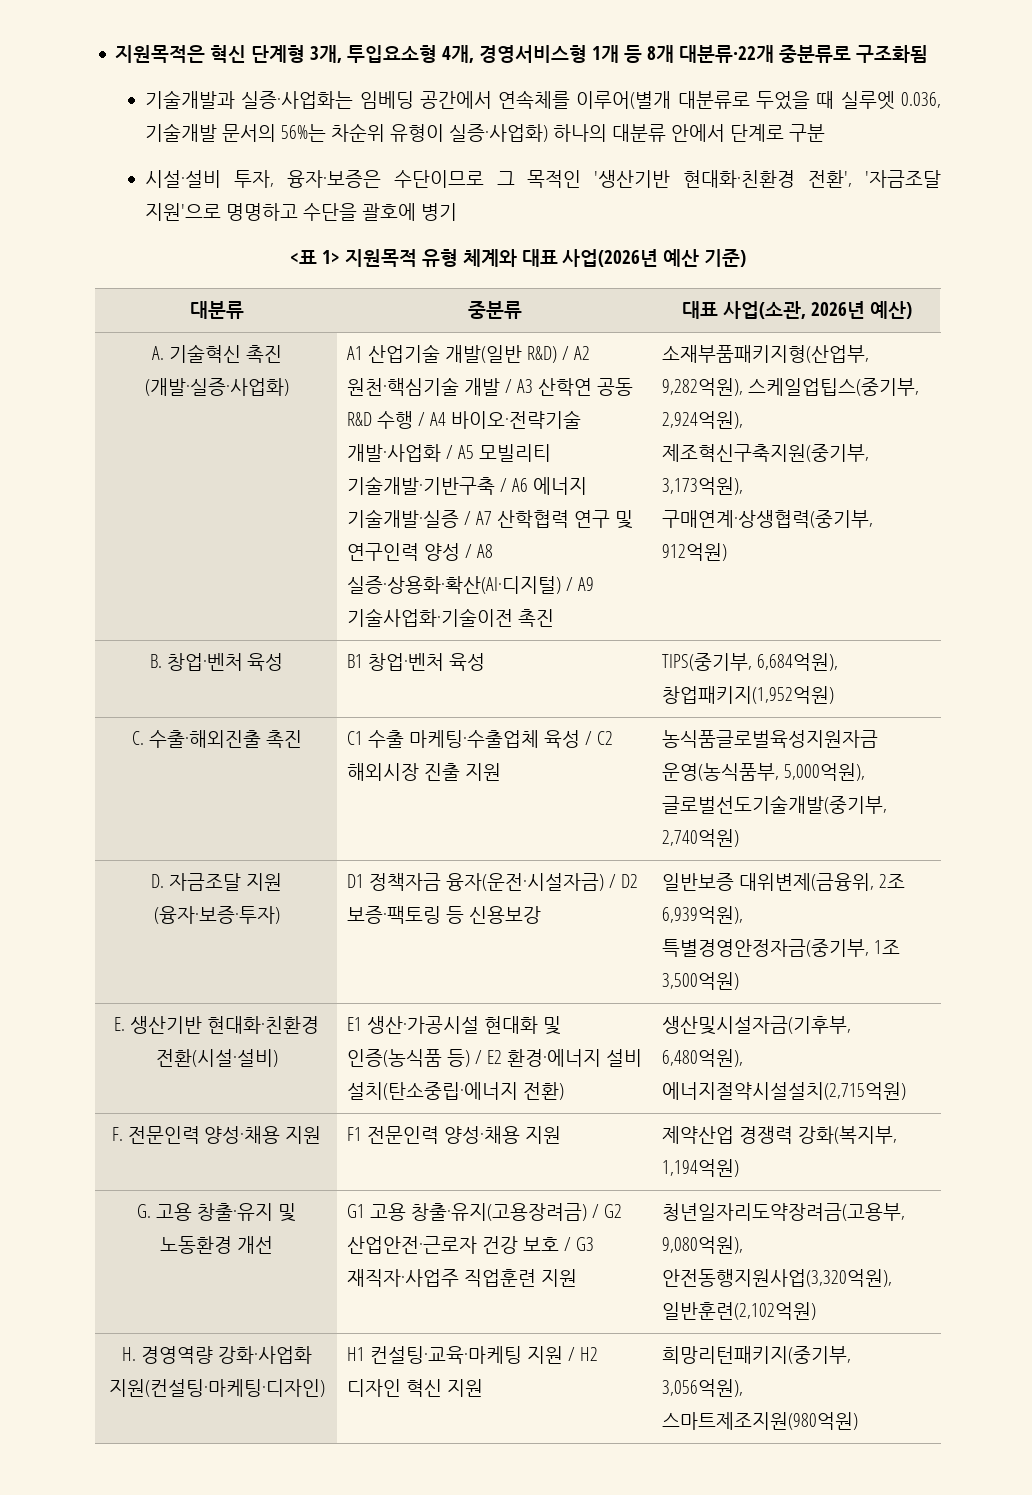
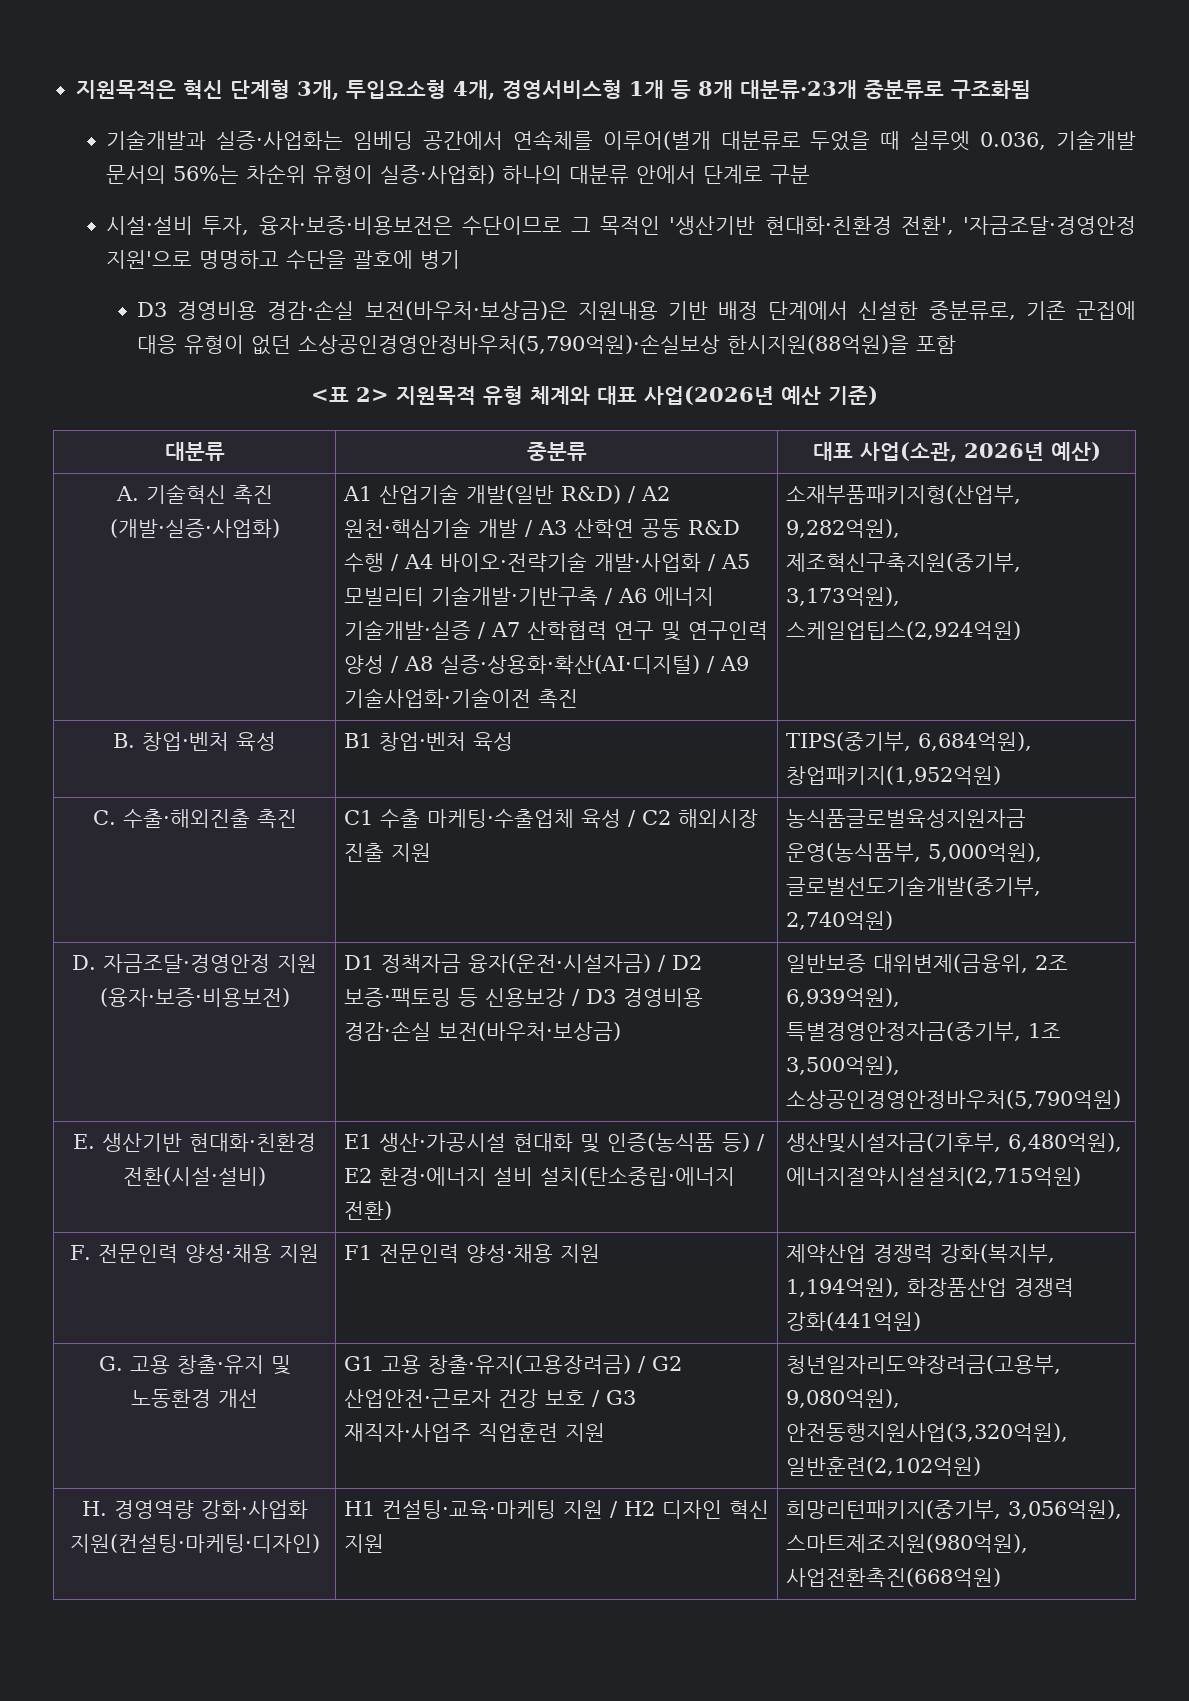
- 지원목적은 혁신 단계형 3개, 투입요소형 4개, 경영서비스형 1개 등 8개 대분류·22개 중분류로 구조화됨
+ 지원목적은 혁신 단계형 3개, 투입요소형 4개, 경영서비스형 1개 등 8개 대분류·23개 중분류로 구조화됨
- 시설·설비 투자, 융자·보증은 수단이므로 그 목적인 '생산기반 현대화·친환경 전환', '자금조달 지원'으로 명명하고 수단을 괄호에 병기
+ 시설·설비 투자, 융자·보증·비용보전은 수단이므로 그 목적인 '생산기반 현대화·친환경 전환', '자금조달·경영안정 지원'으로 명명하고 수단을 괄호에 병기
+ D3 경영비용 경감·손실 보전(바우처·보상금)은 지원내용 기반 배정 단계에서 신설한 중분류로, 기존 군집에 대응 유형이 없던 소상공인경영안정바우처(5,790억원)·손실보상 한시지원(88억원)을 포함
- <표 1> 지원목적 유형 체계와 대표 사업(2026년 예산 기준)
+ <표 2> 지원목적 유형 체계와 대표 사업(2026년 예산 기준)
- 소재부품패키지형(산업부, 9,282억원), 스케일업팁스(중기부, 2,924억원), 제조혁신구축지원(중기부, 3,173억원), 구매연계·상생협력(중기부, 912억원)
+ 소재부품패키지형(산업부, 9,282억원), 제조혁신구축지원(중기부, 3,173억원), 스케일업팁스(2,924억원)
- D. 자금조달 지원 (융자·보증·투자) | D1 정책자금 융자(운전·시설자금) / D2 보증·팩토링 등 신용보강 | 일반보증 대위변제(금융위, 2조 6,939억원), 특별경영안정자금(중기부, 1조 3,500억원)
+ D. 자금조달·경영안정 지원 (융자·보증·비용보전) | D1 정책자금 융자(운전·시설자금) / D2 보증·팩토링 등 신용보강 / D3 경영비용 경감·손실 보전(바우처·보상금) | 일반보증 대위변제(금융위, 2조 6,939억원), 특별경영안정자금(중기부, 1조 3,500억원), 소상공인경영안정바우처(5,790억원)
- F. 전문인력 양성·채용 지원 | F1 전문인력 양성·채용 지원 | 제약산업 경쟁력 강화(복지부, 1,194억원)
+ F. 전문인력 양성·채용 지원 | F1 전문인력 양성·채용 지원 | 제약산업 경쟁력 강화(복지부, 1,194억원), 화장품산업 경쟁력 강화(441억원)
- H. 경영역량 강화·사업화 지원(컨설팅·마케팅·디자인) | H1 컨설팅·교육·마케팅 지원 / H2 디자인 혁신 지원 | 희망리턴패키지(중기부, 3,056억원), 스마트제조지원(980억원)
+ H. 경영역량 강화·사업화 지원(컨설팅·마케팅·디자인) | H1 컨설팅·교육·마케팅 지원 / H2 디자인 혁신 지원 | 희망리턴패키지(중기부, 3,056억원), 스마트제조지원(980억원), 사업전환촉진(668억원)

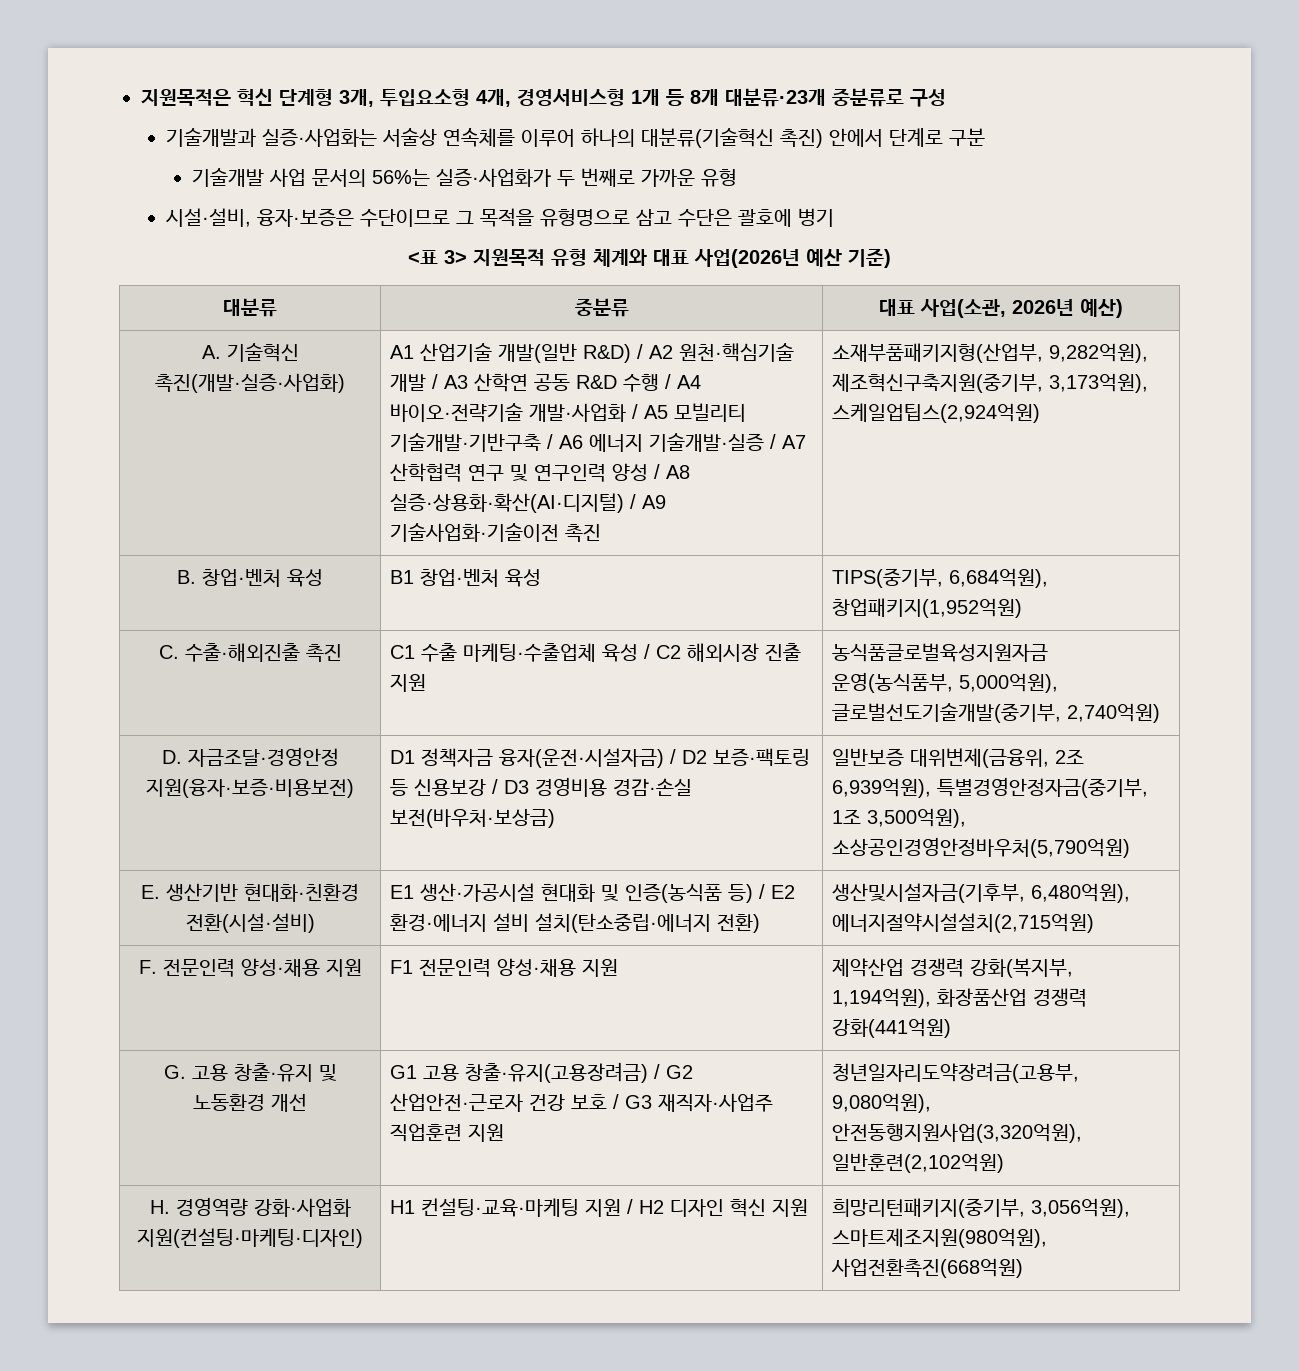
- 지원목적은 혁신 단계형 3개, 투입요소형 4개, 경영서비스형 1개 등 8개 대분류·23개 중분류로 구조화됨
+ 지원목적은 혁신 단계형 3개, 투입요소형 4개, 경영서비스형 1개 등 8개 대분류·23개 중분류로 구성
- 기술개발과 실증·사업화는 임베딩 공간에서 연속체를 이루어(별개 대분류로 두었을 때 실루엣 0.036, 기술개발 문서의 56%는 차순위 유형이 실증·사업화) 하나의 대분류 안에서 단계로 구분
- 시설·설비 투자, 융자·보증·비용보전은 수단이므로 그 목적인 '생산기반 현대화·친환경 전환', '자금조달·경영안정 지원'으로 명명하고 수단을 괄호에 병기
- D3 경영비용 경감·손실 보전(바우처·보상금)은 지원내용 기반 배정 단계에서 신설한 중분류로, 기존 군집에 대응 유형이 없던 소상공인경영안정바우처(5,790억원)·손실보상 한시지원(88억원)을 포함
+ 기술개발과 실증·사업화는 서술상 연속체를 이루어 하나의 대분류(기술혁신 촉진) 안에서 단계로 구분
+ 기술개발 사업 문서의 56%는 실증·사업화가 두 번째로 가까운 유형
+ 시설·설비, 융자·보증은 수단이므로 그 목적을 유형명으로 삼고 수단은 괄호에 병기
- <표 2> 지원목적 유형 체계와 대표 사업(2026년 예산 기준)
+ <표 3> 지원목적 유형 체계와 대표 사업(2026년 예산 기준)
- A. 기술혁신 촉진 (개발·실증·사업화)
+ A. 기술혁신 촉진(개발·실증·사업화)
- D. 자금조달·경영안정 지원 (융자·보증·비용보전) | D1 정책자금 융자(운전·시설자금) / D2 보증·팩토링 등 신용보강 / D3 경영비용 경감·손실 보전(바우처·보상금) | 일반보증 대위변제(금융위, 2조 6,939억원), 특별경영안정자금(중기부, 1조 3,500억원), 소상공인경영안정바우처(5,790억원)
+ D. 자금조달·경영안정 지원(융자·보증·비용보전) | D1 정책자금 융자(운전·시설자금) / D2 보증·팩토링 등 신용보강 / D3 경영비용 경감·손실 보전(바우처·보상금) | 일반보증 대위변제(금융위, 2조 6,939억원), 특별경영안정자금(중기부, 1조 3,500억원), 소상공인경영안정바우처(5,790억원)

